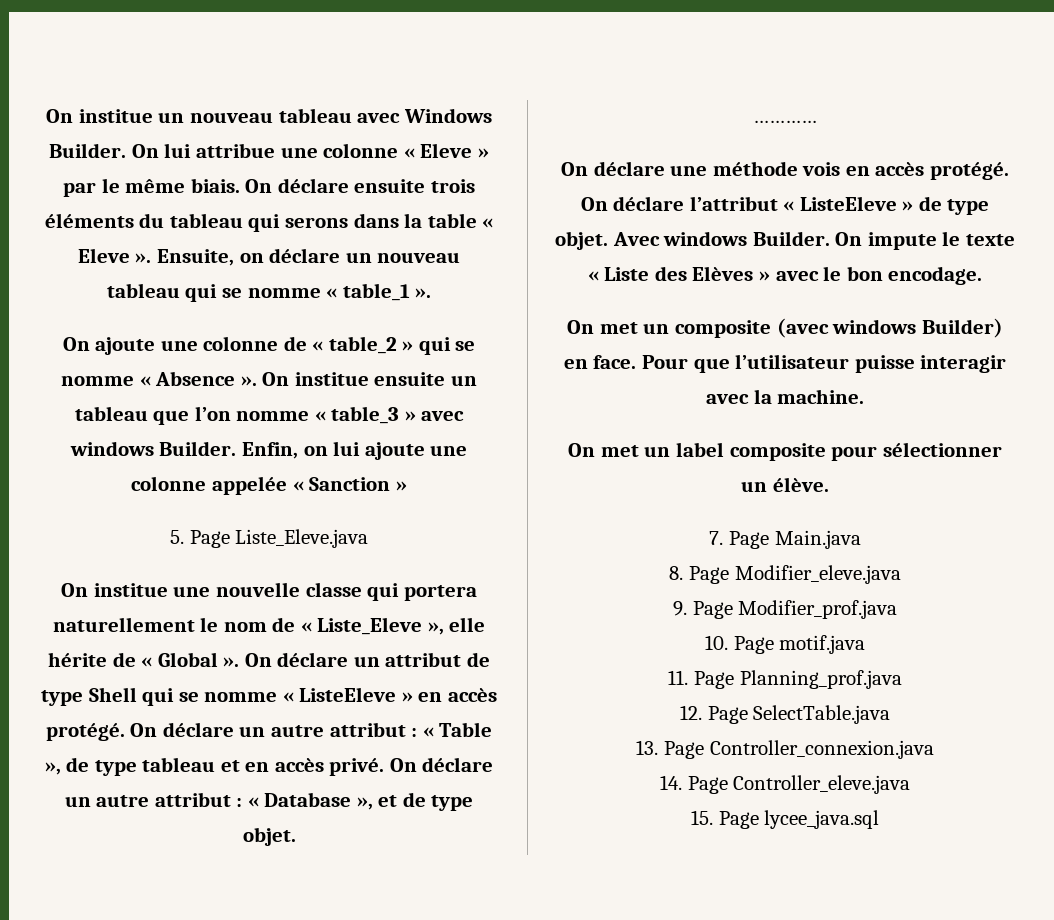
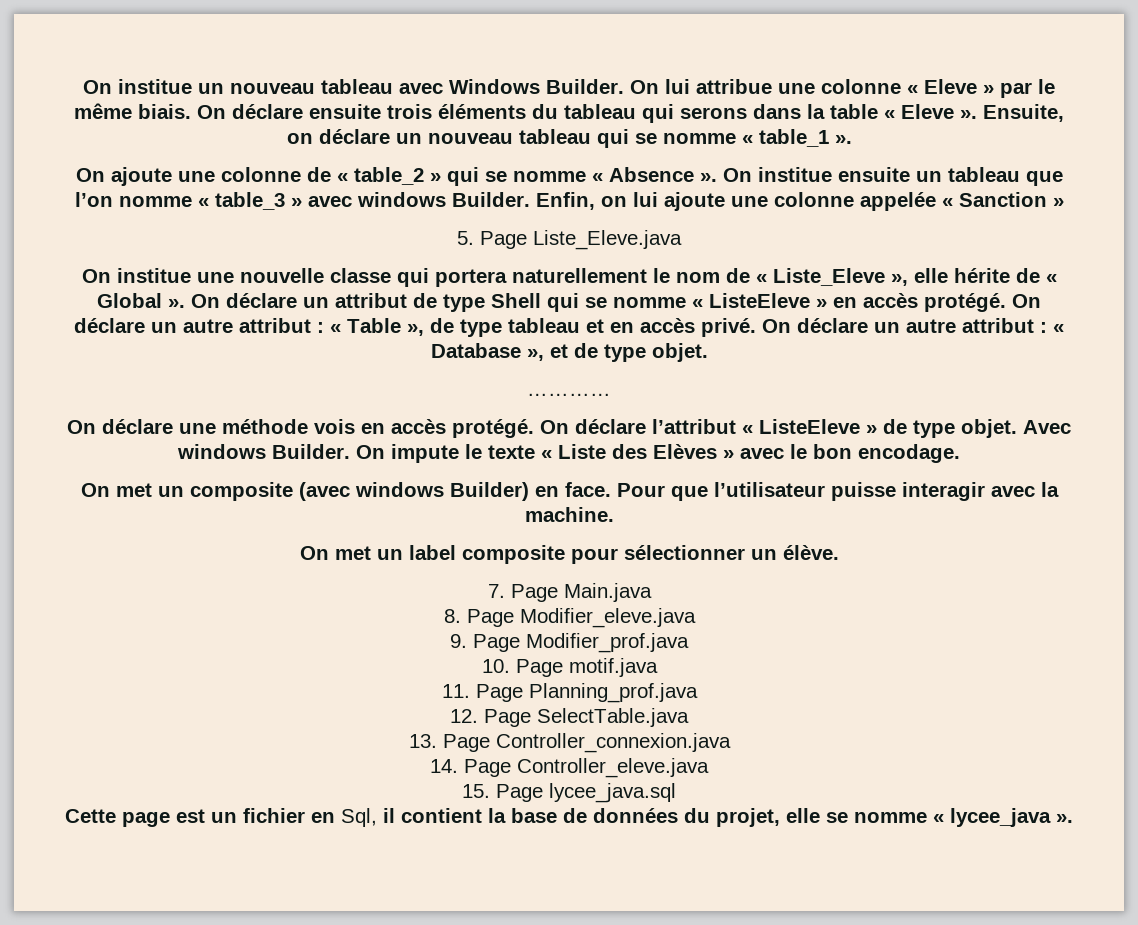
+ Cette page est un fichier en Sql, il contient la base de données du projet, elle se nomme « lycee_java ».

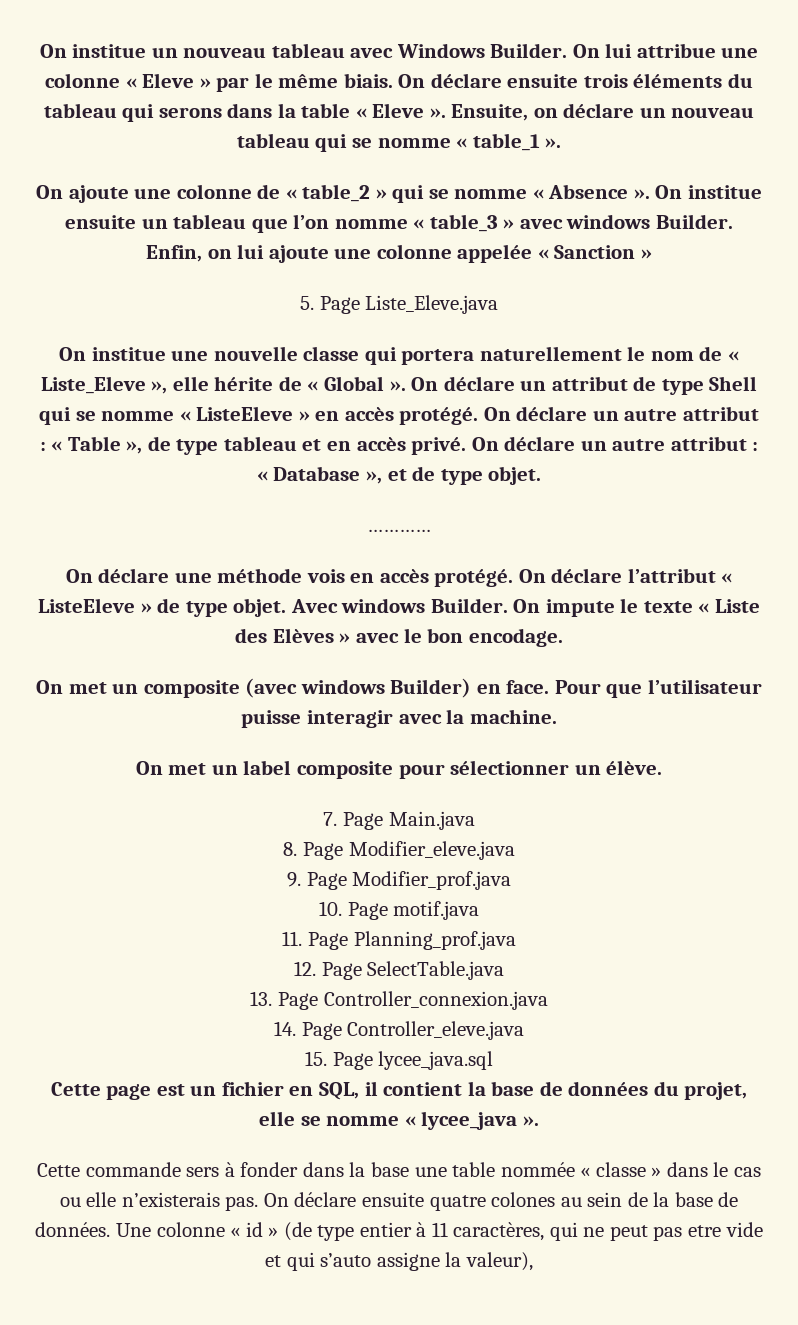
- Cette page est un fichier en Sql, il contient la base de données du projet, elle se nomme « lycee_java ».
+ Cette page est un fichier en SQL, il contient la base de données du projet, elle se nomme « lycee_java ».
+ Cette commande sers à fonder dans la base une table nommée « classe » dans le cas ou elle n’existerais pas. On déclare ensuite quatre colones au sein de la base de données. Une colonne « id » (de type entier à 11 caractères, qui ne peut pas etre vide et qui s’auto assigne la valeur),

